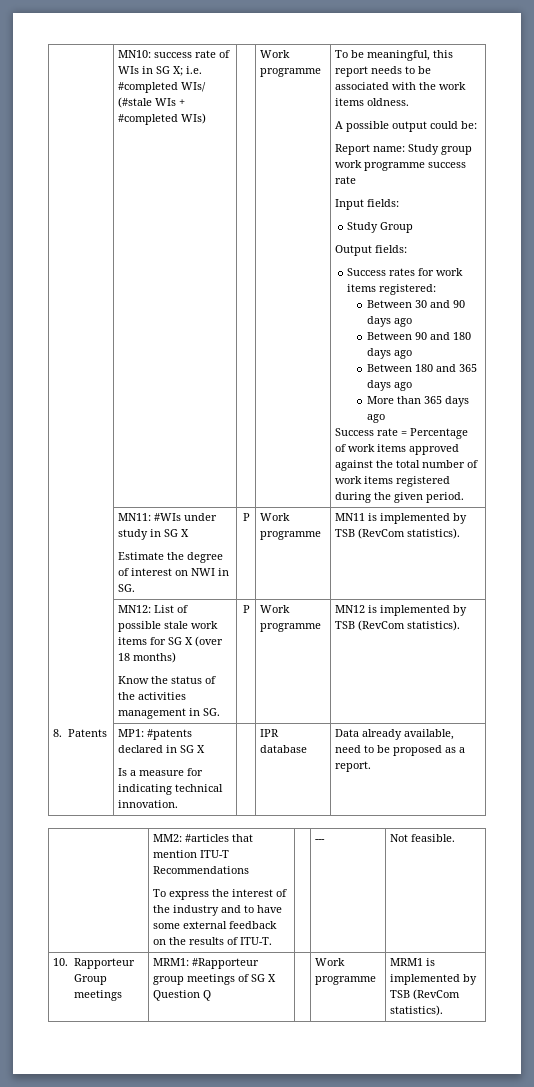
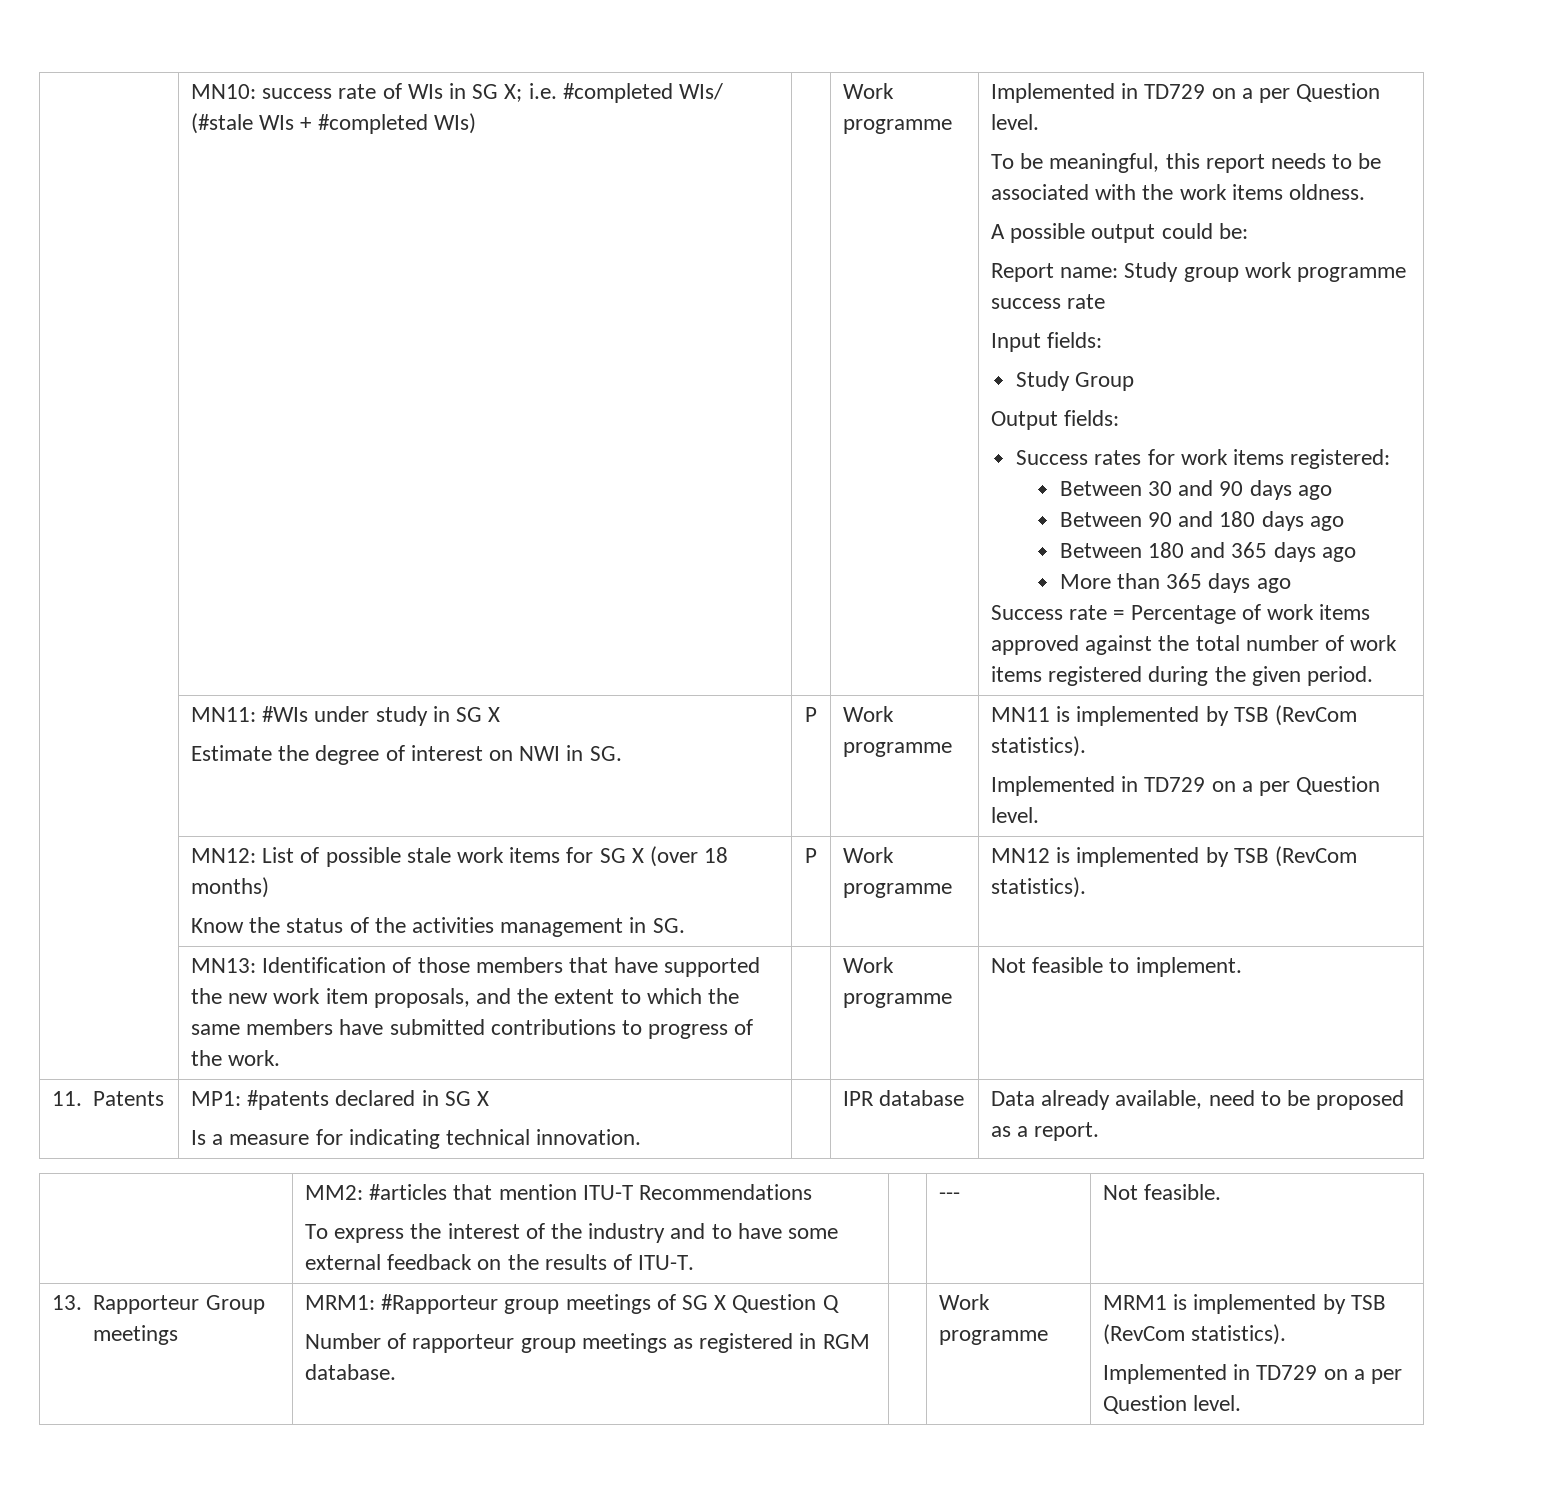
- MN10: success rate of WIs in SG X; i.e. #completed WIs/ (#stale WIs + #completed WIs) | | Work programme
+ MN10: success rate of WIs in SG X; i.e. #completed WIs/ (#stale WIs + #completed WIs) | | Work programme | Implemented in TD729 on a per Question level.
  | MN11: #WIs under study in SG X
  Estimate the degree of interest on NWI in SG. | P | Work programme | MN11 is implemented by TSB (RevCom statistics).
+ Implemented in TD729 on a per Question level.
- 8. Patents | MP1: #patents declared in SG X
+ | MN13: Identification of those members that have supported the new work item proposals, and the extent to which the same members have submitted contributions to progress of the work. | | Work programme | Not feasible to implement.
+ 11. Patents | MP1: #patents declared in SG X
- 10. Rapporteur Group meetings | MRM1: #Rapporteur group meetings of SG X Question Q | | Work programme | MRM1 is implemented by TSB (RevCom statistics).
+ 13. Rapporteur Group meetings | MRM1: #Rapporteur group meetings of SG X Question Q
+ Number of rapporteur group meetings as registered in RGM database. | | Work programme | MRM1 is implemented by TSB (RevCom statistics).
+ Implemented in TD729 on a per Question level.

